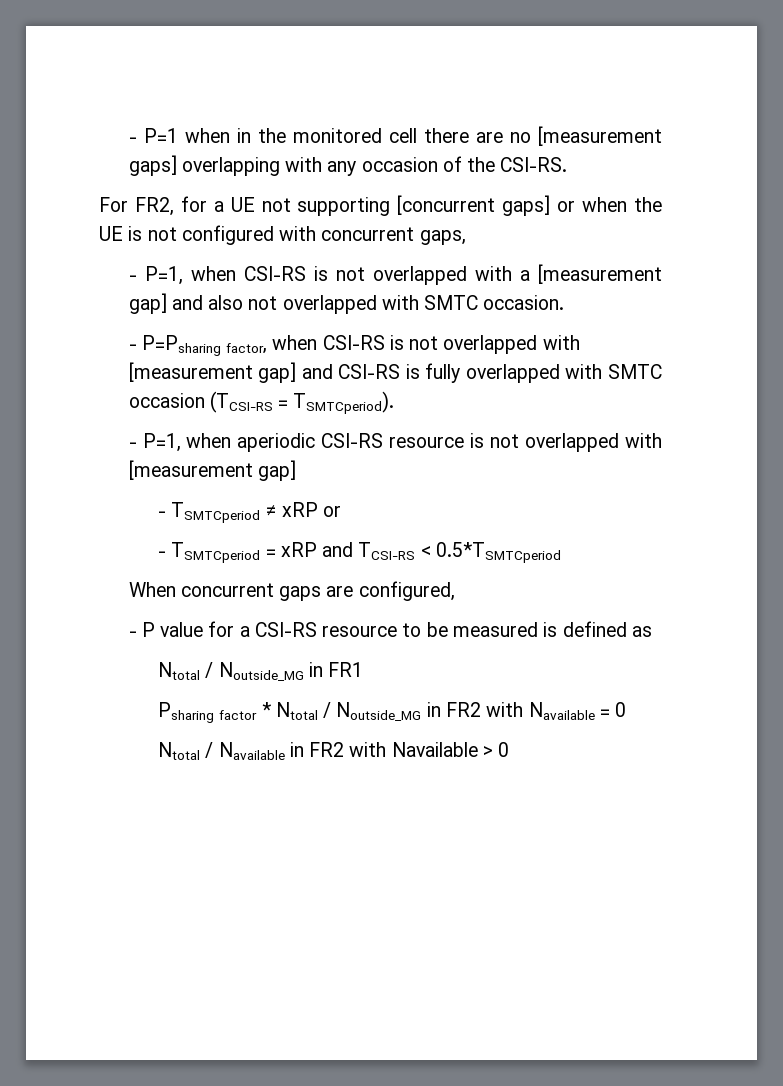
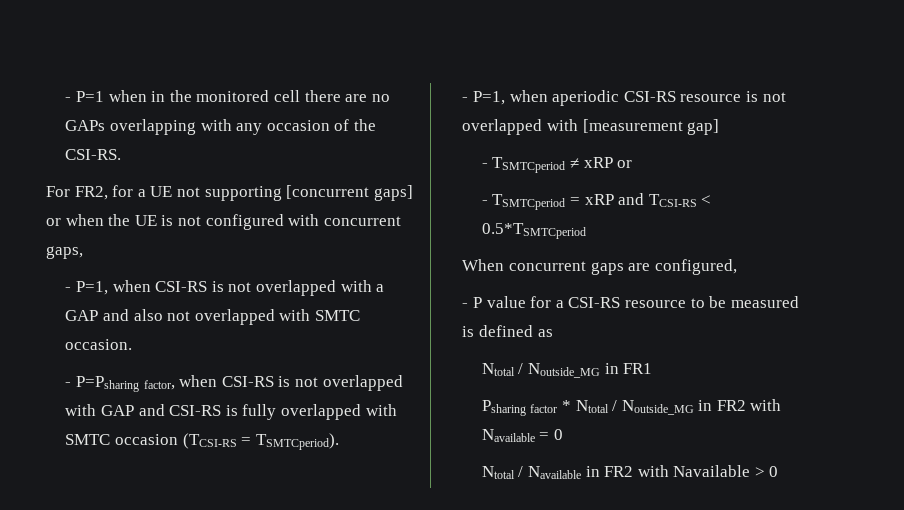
- - P=1 when in the monitored cell there are no [measurement gaps] overlapping with any occasion of the CSI-RS.
+ - P=1 when in the monitored cell there are no GAPs overlapping with any occasion of the CSI-RS.
- - P=1, when CSI-RS is not overlapped with a [measurement gap] and also not overlapped with SMTC occasion.
+ - P=1, when CSI-RS is not overlapped with a GAP and also not overlapped with SMTC occasion.
- - P=Psharing factor, when CSI-RS is not overlapped with [measurement gap] and CSI-RS is fully overlapped with SMTC occasion (TCSI-RS = TSMTCperiod).
+ - P=Psharing factor, when CSI-RS is not overlapped with GAP and CSI-RS is fully overlapped with SMTC occasion (TCSI-RS = TSMTCperiod).

